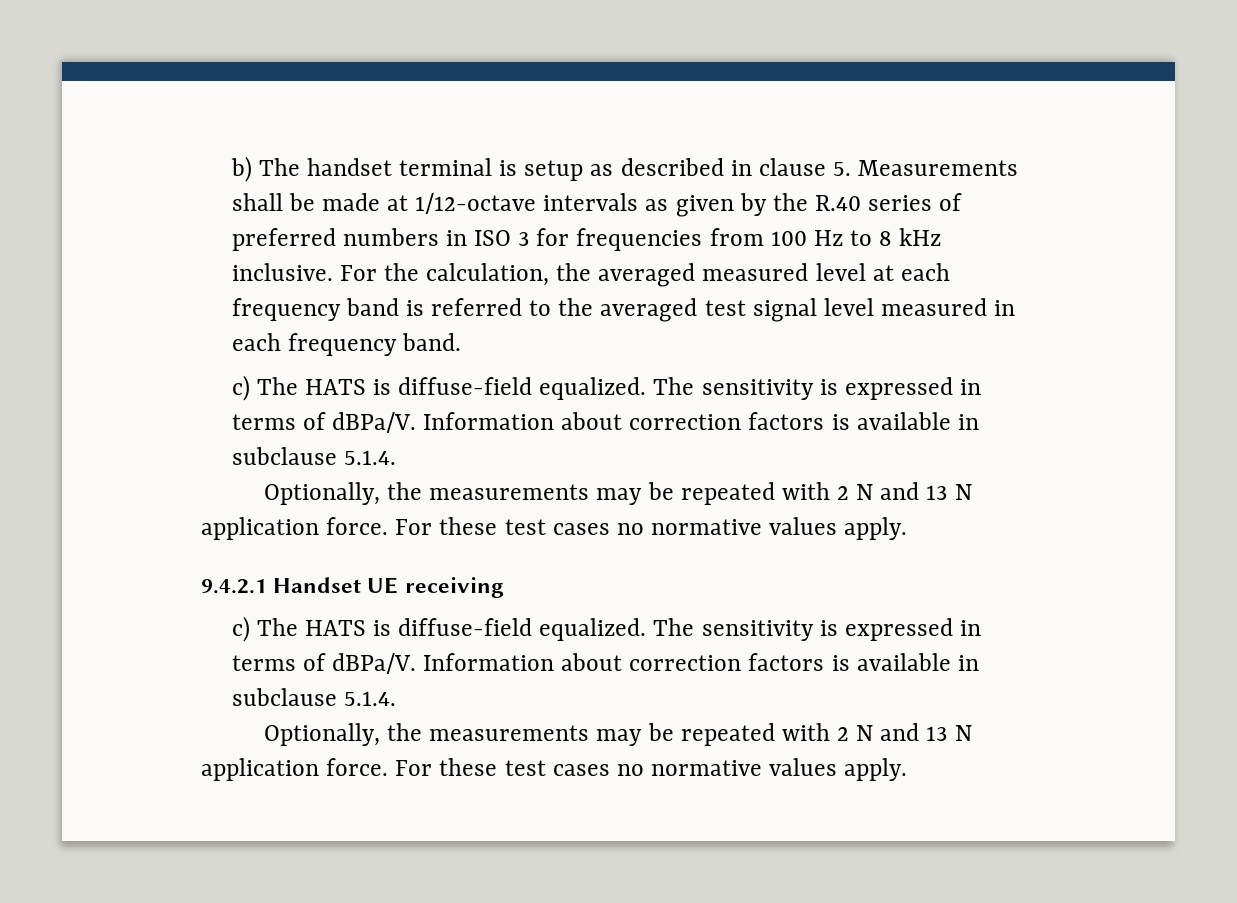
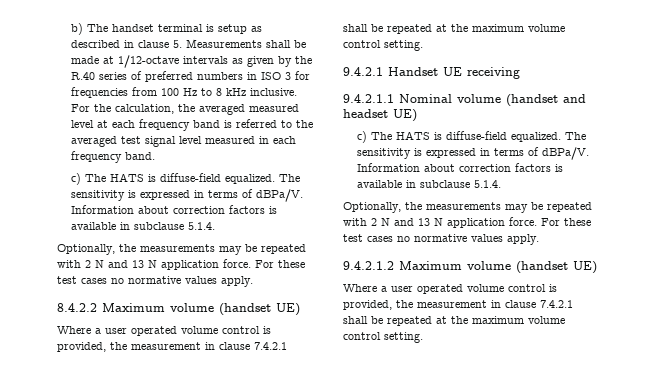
+ 8.4.2.2 Maximum volume (handset UE)
+ Where a user operated volume control is provided, the measurement in clause 7.4.2.1 shall be repeated at the maximum volume control setting.
  9.4.2.1 Handset UE receiving
+ 9.4.2.1.1 Nominal volume (handset and headset UE)
+ 9.4.2.1.2 Maximum volume (handset UE)
+ Where a user operated volume control is provided, the measurement in clause 7.4.2.1 shall be repeated at the maximum volume control setting.

